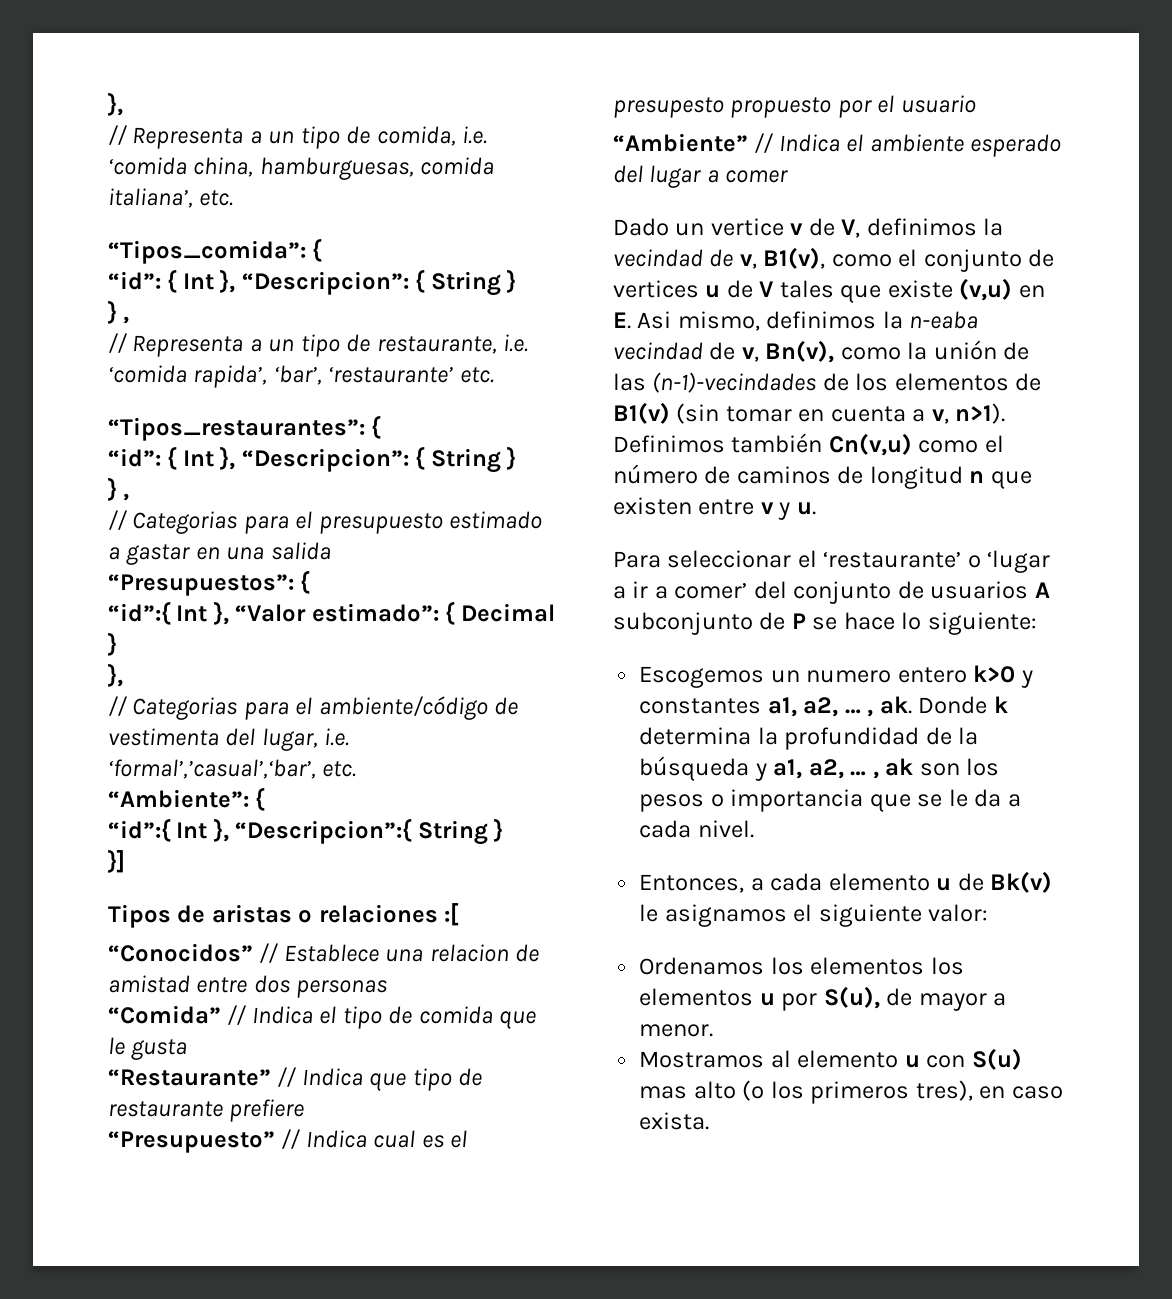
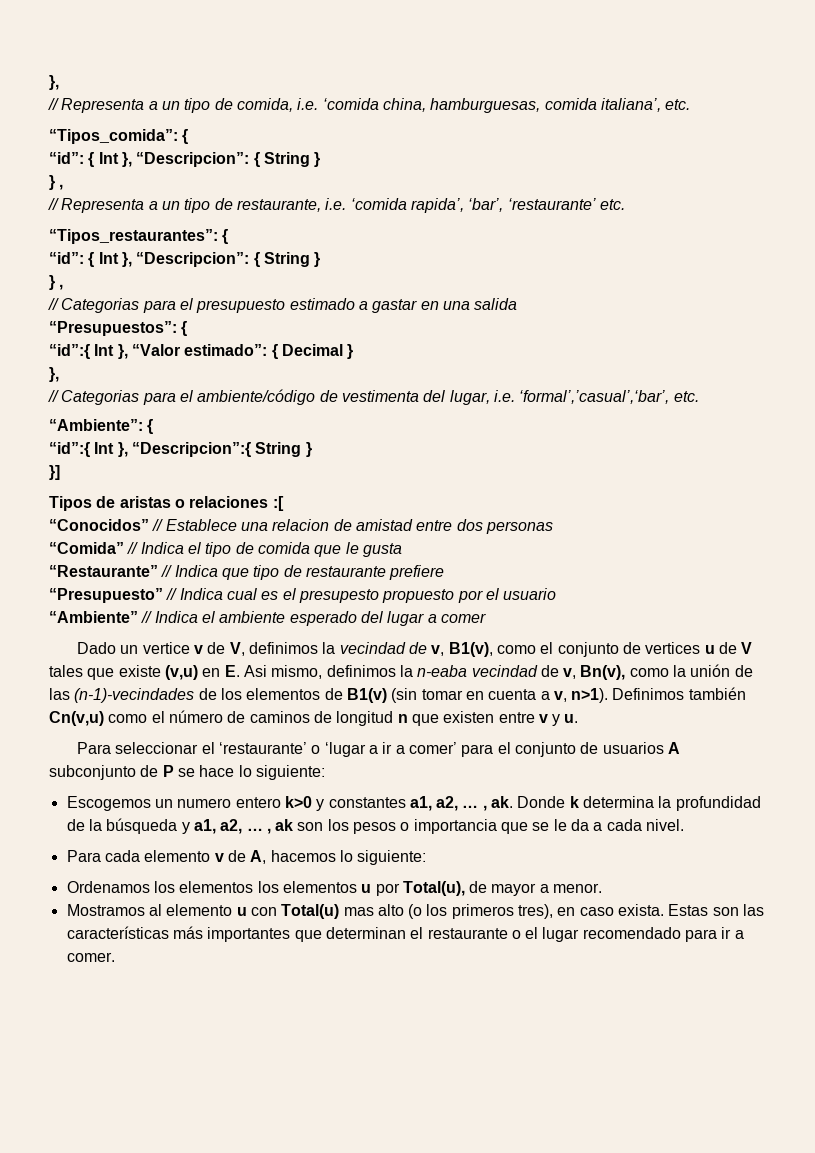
- Para seleccionar el ‘restaurante’ o ‘lugar a ir a comer’ del conjunto de usuarios A subconjunto de P se hace lo siguiente:
+ Para seleccionar el ‘restaurante’ o ‘lugar a ir a comer’ para el conjunto de usuarios A subconjunto de P se hace lo siguiente:
- Entonces, a cada elemento u de Bk(v) le asignamos el siguiente valor:
+ Para cada elemento v de A, hacemos lo siguiente:
- Ordenamos los elementos los elementos u por S(u), de mayor a menor.
+ Ordenamos los elementos los elementos u por Total(u), de mayor a menor.
- Mostramos al elemento u con S(u) mas alto (o los primeros tres), en caso exista.
+ Mostramos al elemento u con Total(u) mas alto (o los primeros tres), en caso exista.
+ Estas son las características más importantes que determinan el restaurante o el lugar recomendado para ir a comer.

